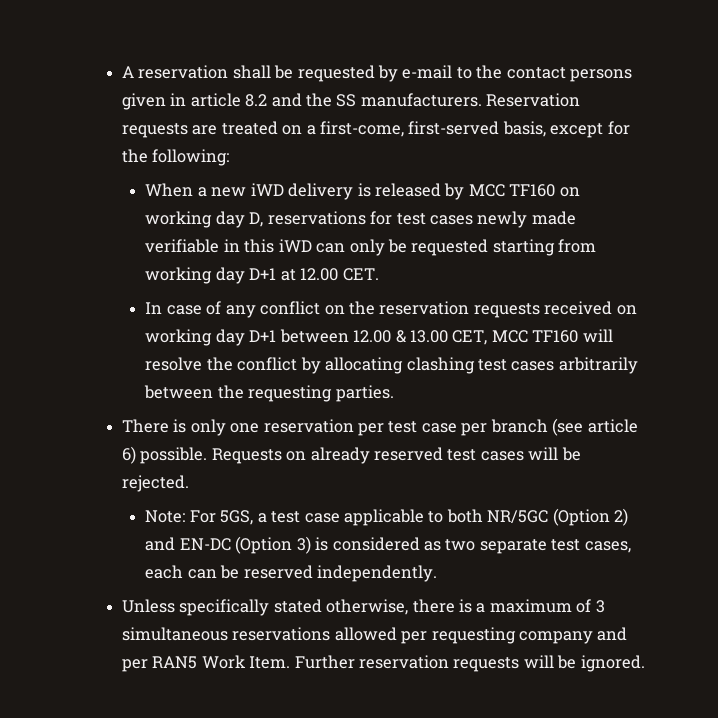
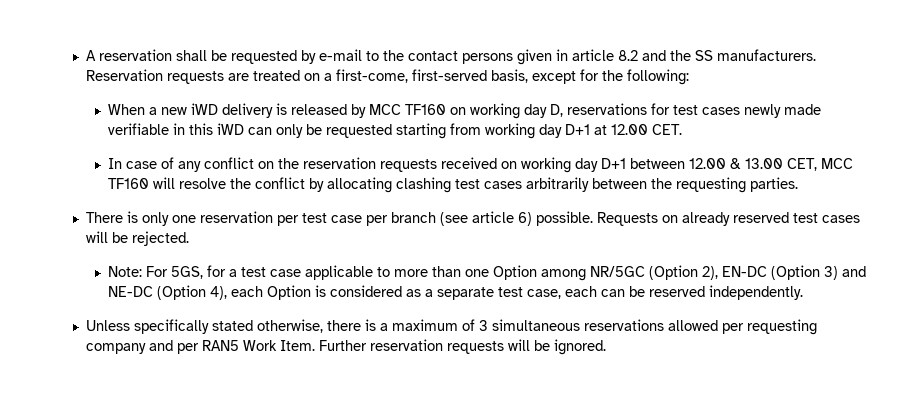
- Note: For 5GS, a test case applicable to both NR/5GC (Option 2) and EN-DC (Option 3) is considered as two separate test cases, each can be reserved independently.
+ Note: For 5GS, for a test case applicable to more than one Option among NR/5GC (Option 2), EN-DC (Option 3) and NE-DC (Option 4), each Option is considered as a separate test case, each can be reserved independently.

